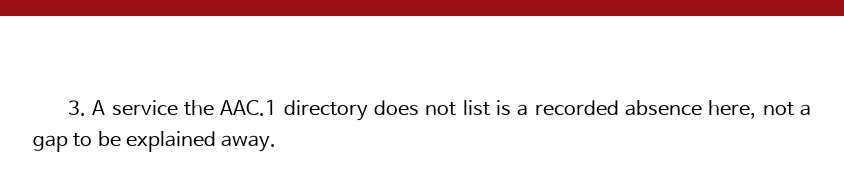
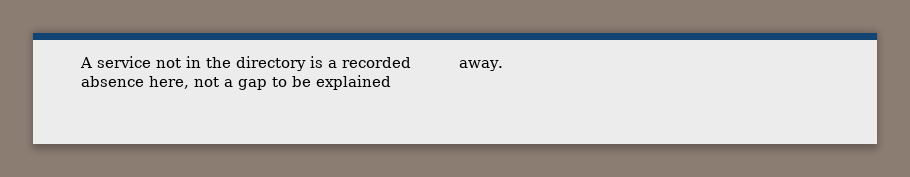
- 3. A service the AAC.1 directory does not list is a recorded absence here, not a gap to be explained away.
+ A service not in the directory is a recorded absence here, not a gap to be explained away.

